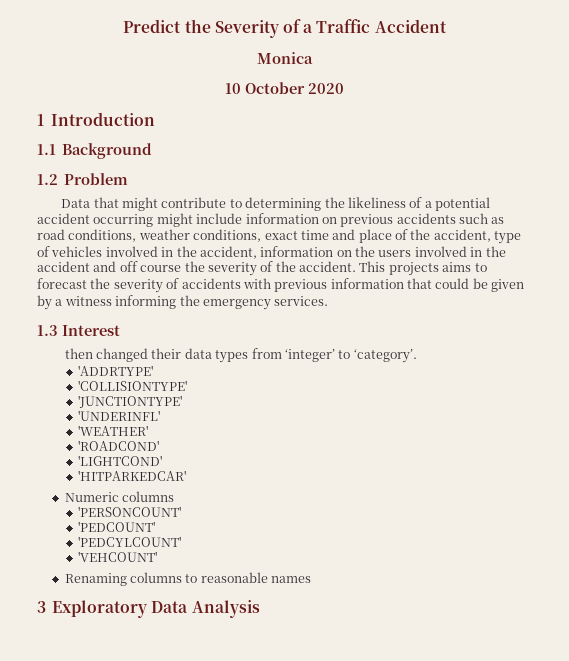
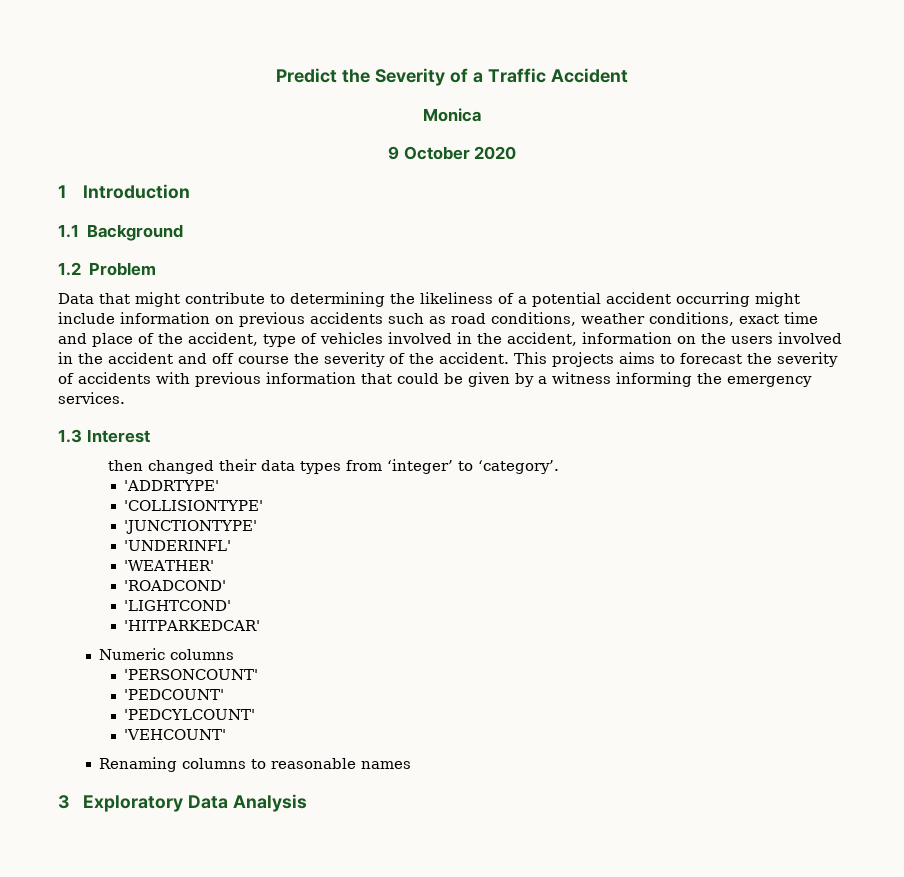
- 10 October 2020
+ 9 October 2020

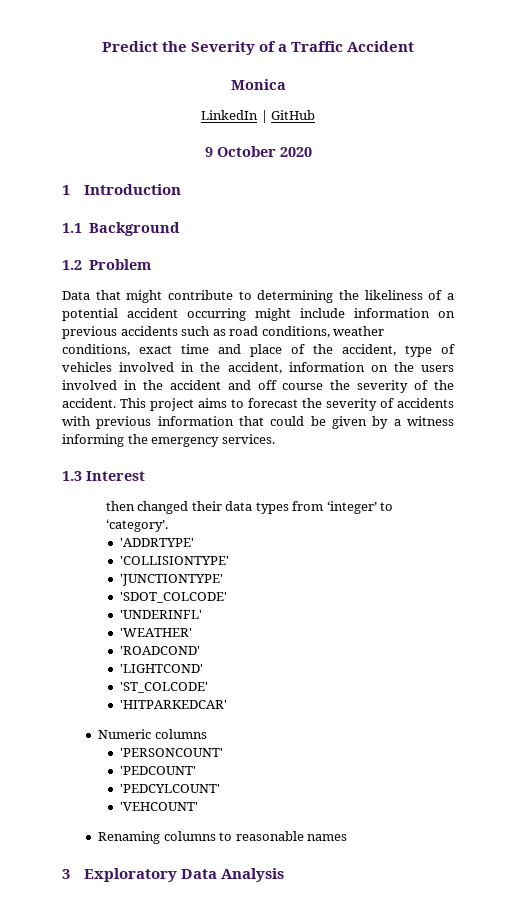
+ LinkedIn | GitHub
- This projects aims to forecast the severity of accidents with previous information that could be given by a witness informing the emergency services.
+ This project aims to forecast the severity of accidents with previous information that could be given by a witness informing the emergency services.
+ 'SDOT_COLCODE'
+ 'ST_COLCODE'

